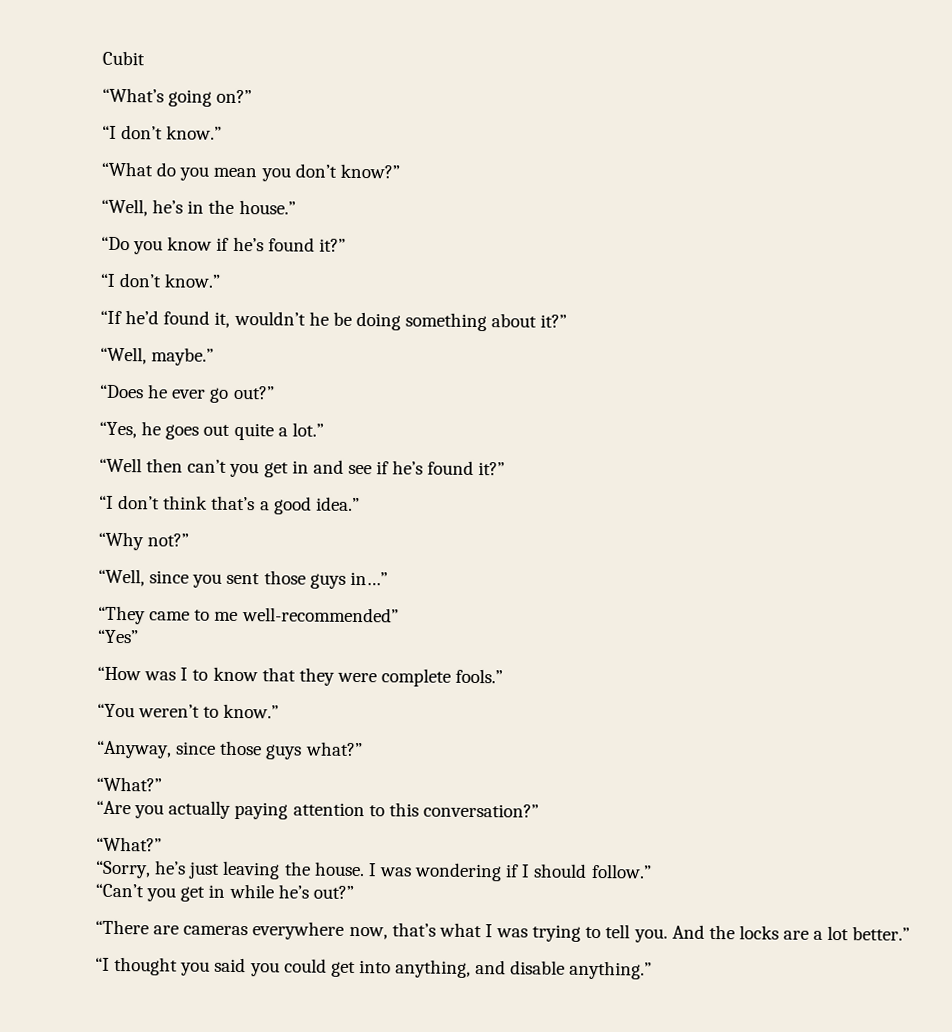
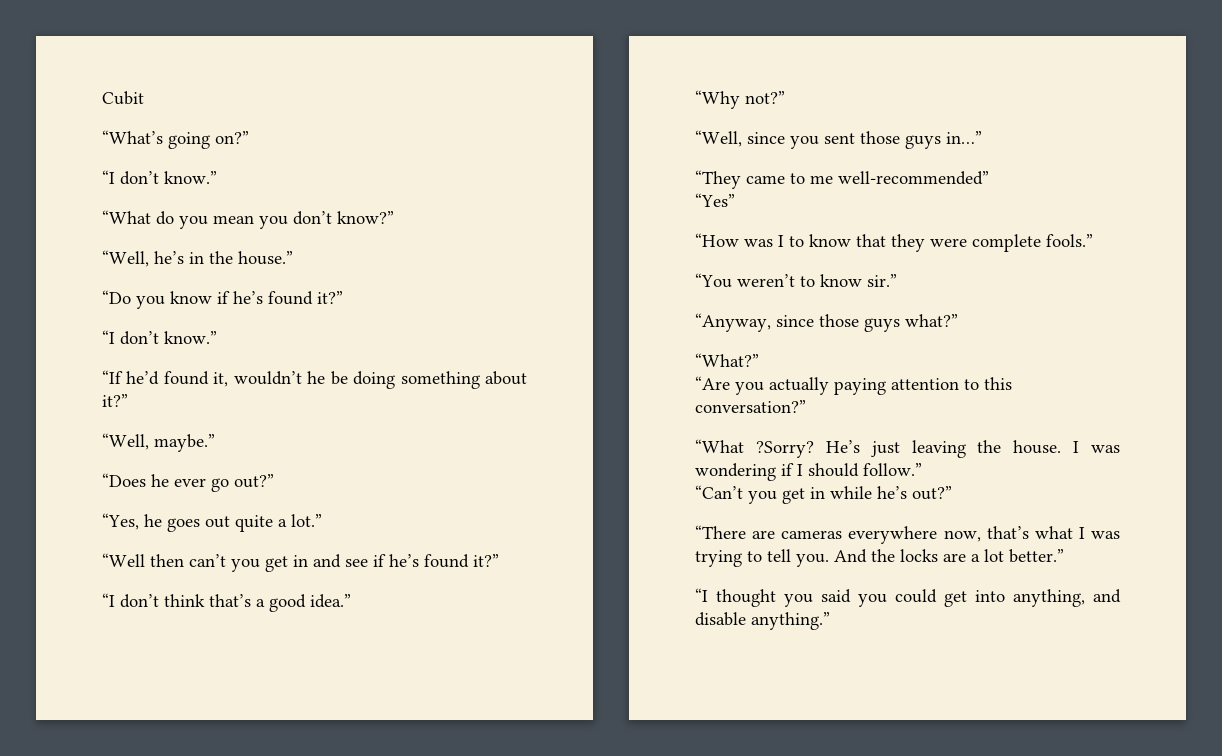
- “You weren’t to know.”
+ “You weren’t to know sir.”
  “Are you actually paying attention to this conversation?”
- “What?”
- “Sorry, he’s just leaving the house.
+ “What ?Sorry? He’s just leaving the house.

